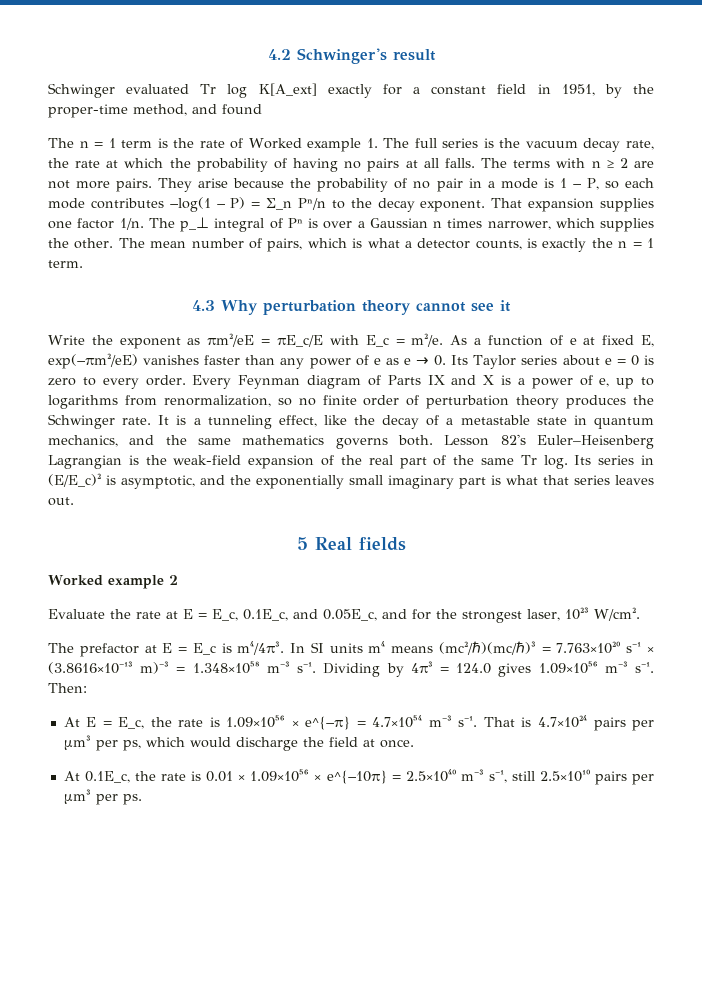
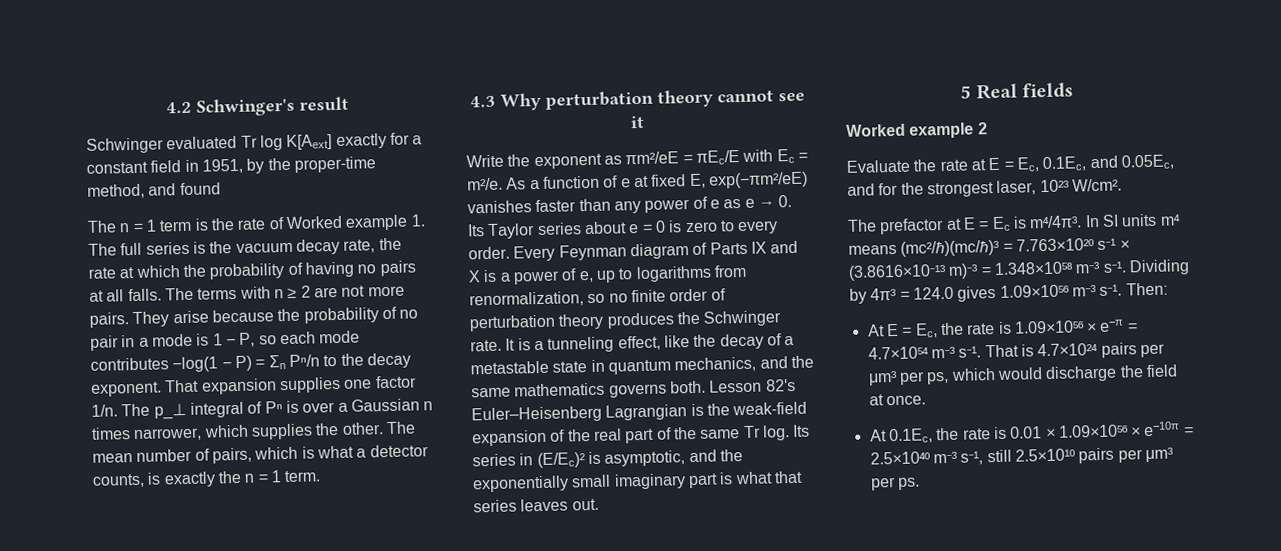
- Schwinger evaluated Tr log K[A_ext] exactly for a constant field in 1951, by the proper-time method, and found
+ Schwinger evaluated Tr log K[Aext] exactly for a constant field in 1951, by the proper-time method, and found
- They arise because the probability of no pair in a mode is 1 − P, so each mode contributes −log(1 − P) = Σ_n Pⁿ/n to the decay exponent.
+ They arise because the probability of no pair in a mode is 1 − P, so each mode contributes −log(1 − P) = Σn Pⁿ/n to the decay exponent.
- Write the exponent as πm²/eE = πE_c/E with E_c = m²/e.
+ Write the exponent as πm²/eE = πEc/E with Ec = m²/e.
- Its series in (E/E_c)² is asymptotic, and the exponentially small imaginary part is what that series leaves out.
+ Its series in (E/Ec)² is asymptotic, and the exponentially small imaginary part is what that series leaves out.
- Evaluate the rate at E = E_c, 0.1E_c, and 0.05E_c, and for the strongest laser, 10²³ W/cm².
+ Evaluate the rate at E = Ec, 0.1Ec, and 0.05Ec, and for the strongest laser, 10²³ W/cm².
- The prefactor at E = E_c is m⁴/4π³.
+ The prefactor at E = Ec is m⁴/4π³.
- At E = E_c, the rate is 1.09×10⁵⁶ × e^{−π} = 4.7×10⁵⁴ m⁻³ s⁻¹.
+ At E = Ec, the rate is 1.09×10⁵⁶ × e−π = 4.7×10⁵⁴ m⁻³ s⁻¹.
- At 0.1E_c, the rate is 0.01 × 1.09×10⁵⁶ × e^{−10π} = 2.5×10⁴⁰ m⁻³ s⁻¹, still 2.5×10¹⁰ pairs per μm³ per ps.
+ At 0.1Ec, the rate is 0.01 × 1.09×10⁵⁶ × e−10π = 2.5×10⁴⁰ m⁻³ s⁻¹, still 2.5×10¹⁰ pairs per μm³ per ps.

